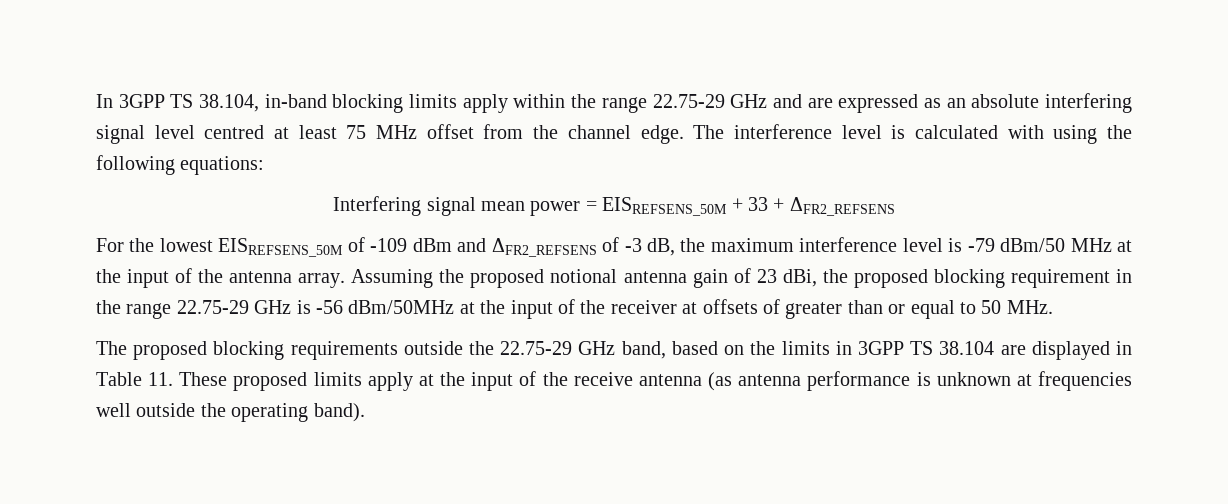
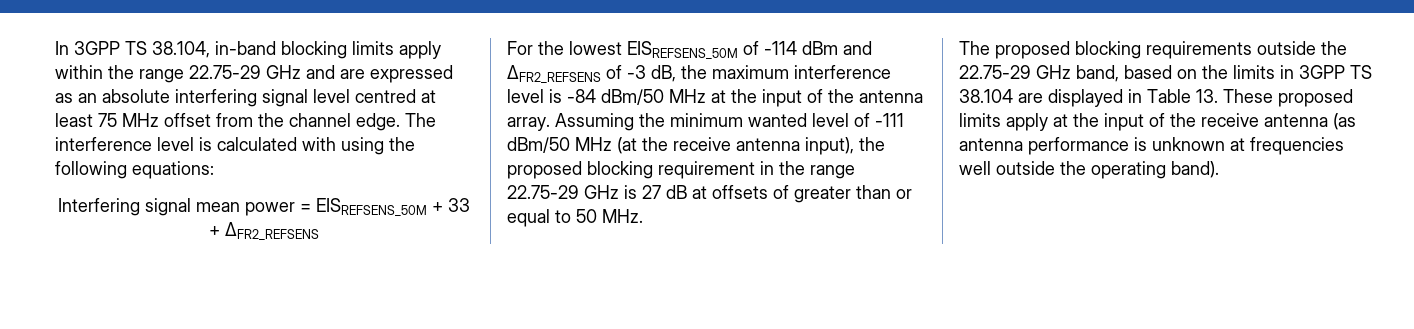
- For the lowest EISREFSENS_50M of -109 dBm and ΔFR2_REFSENS of -3 dB, the maximum interference level is -79 dBm/50 MHz at the input of the antenna array.
+ For the lowest EISREFSENS_50M of -114 dBm and ΔFR2_REFSENS of -3 dB, the maximum interference level is -84 dBm/50 MHz at the input of the antenna array.
- Assuming the proposed notional antenna gain of 23 dBi, the proposed blocking requirement in the range 22.75-29 GHz is -56 dBm/50MHz at the input of the receiver at offsets of greater than or equal to 50 MHz.
+ Assuming the minimum wanted level of -111 dBm/50 MHz (at the receive antenna input), the proposed blocking requirement in the range 22.75-29 GHz is 27 dB at offsets of greater than or equal to 50 MHz.
- The proposed blocking requirements outside the 22.75-29 GHz band, based on the limits in 3GPP TS 38.104 are displayed in Table 11. These proposed limits apply at the input of the receive antenna (as antenna performance is unknown at frequencies well outside the operating band).
+ The proposed blocking requirements outside the 22.75-29 GHz band, based on the limits in 3GPP TS 38.104 are displayed in Table 13. These proposed limits apply at the input of the receive antenna (as antenna performance is unknown at frequencies well outside the operating band).

